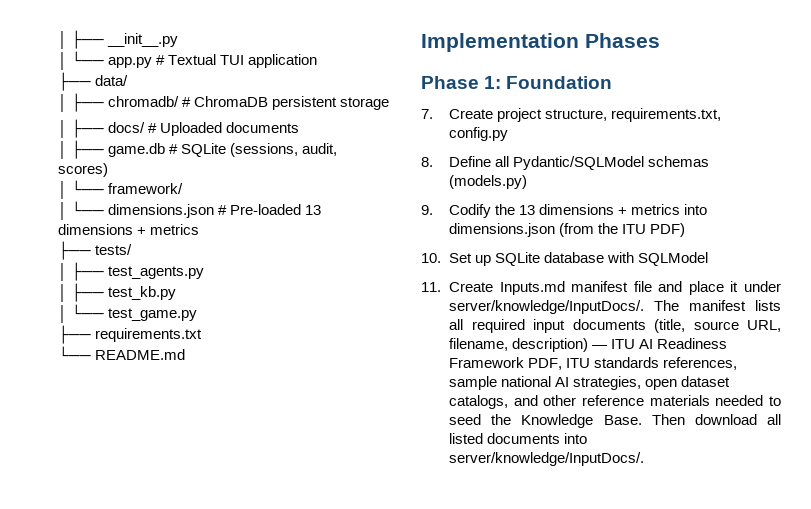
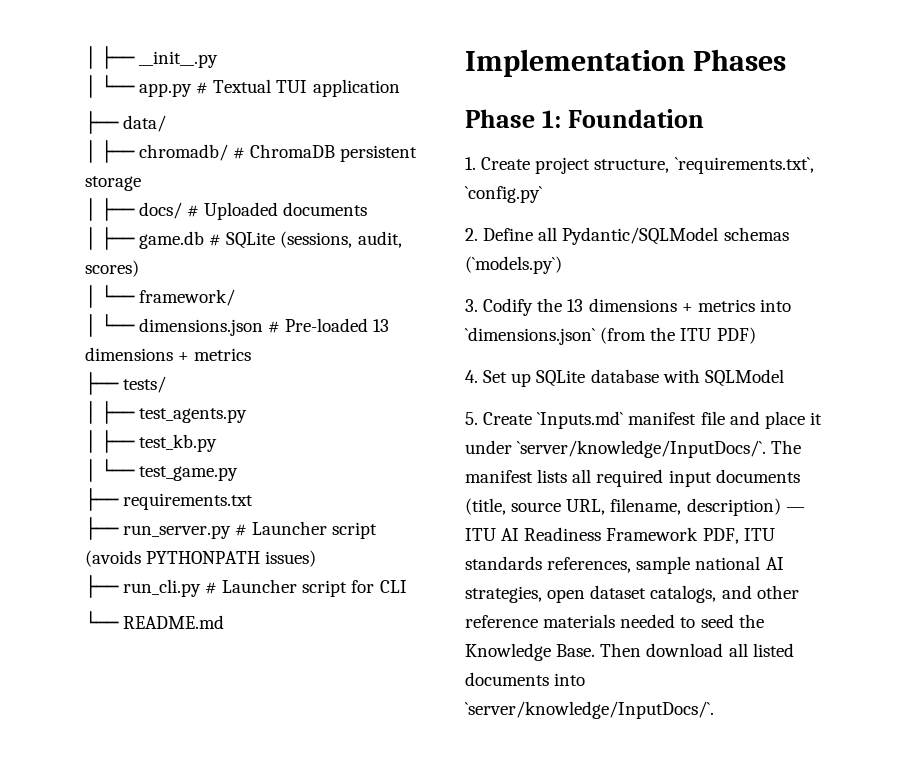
+ ├── run_server.py # Launcher script (avoids PYTHONPATH issues)
+ ├── run_cli.py # Launcher script for CLI
- 7. Create project structure, requirements.txt, config.py
- 8. Define all Pydantic/SQLModel schemas (models.py)
- 9. Codify the 13 dimensions + metrics into dimensions.json (from the ITU PDF)
+ 1. Create project structure, `requirements.txt`, `config.py`
+ 2. Define all Pydantic/SQLModel schemas (`models.py`)
+ 3. Codify the 13 dimensions + metrics into `dimensions.json` (from the ITU PDF)
- 10. Set up SQLite database with SQLModel
+ 4. Set up SQLite database with SQLModel
- 11. Create Inputs.md manifest file and place it under server/knowledge/InputDocs/.
+ 5. Create `Inputs.md` manifest file and place it under `server/knowledge/InputDocs/`.
- Then download all listed documents into server/knowledge/InputDocs/.
+ Then download all listed documents into `server/knowledge/InputDocs/`.

